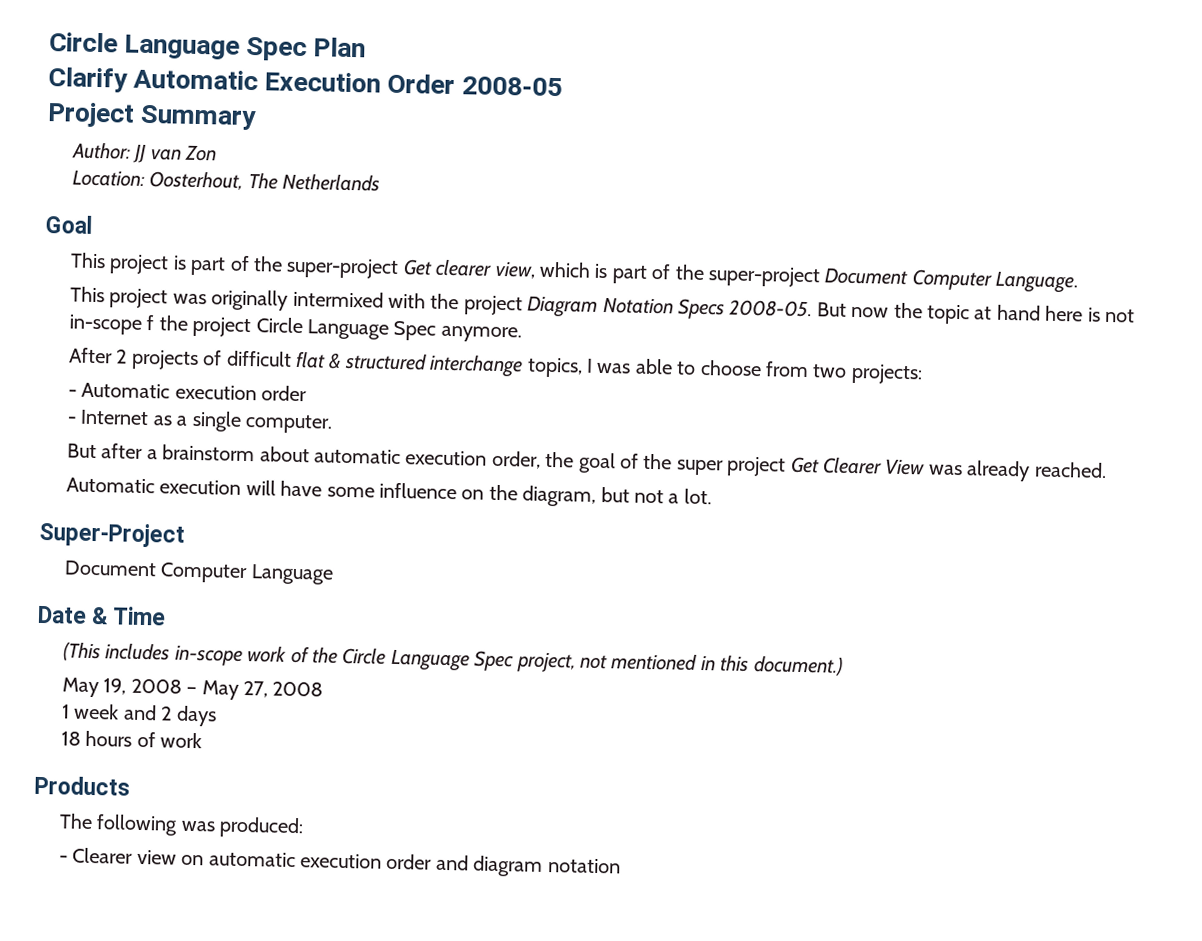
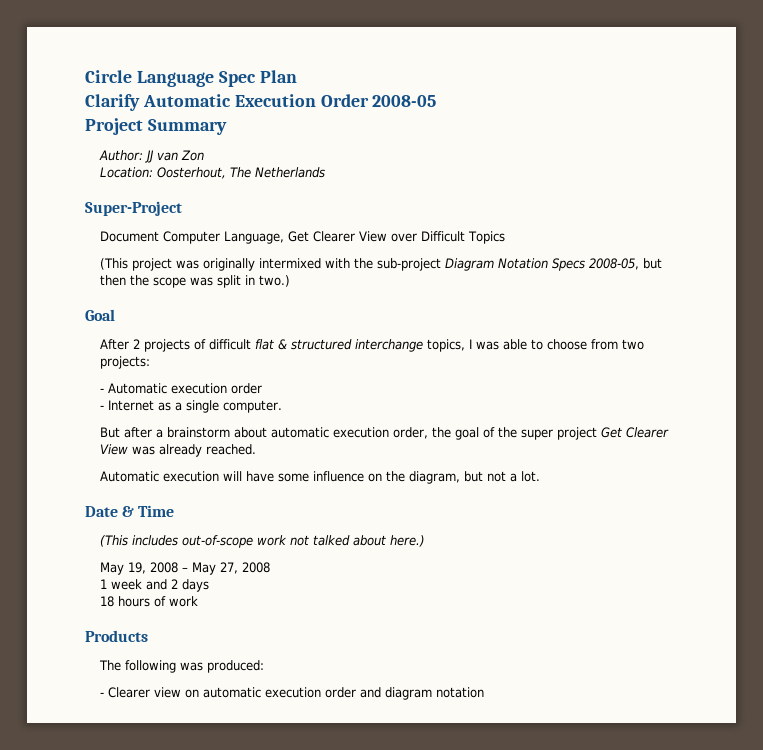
+ Super-Project
+ Document Computer Language, Get Clearer View over Difficult Topics
+ (This project was originally intermixed with the sub-project Diagram Notation Specs 2008-05, but then the scope was split in two.)
  Goal
- This project is part of the super-project Get clearer view, which is part of the super-project Document Computer Language.
- This project was originally intermixed with the project Diagram Notation Specs 2008-05. But now the topic at hand here is not in-scope f the project Circle Language Spec anymore.
- Super-Project
- Document Computer Language
- (This includes in-scope work of the Circle Language Spec project, not mentioned in this document.)
+ (This includes out-of-scope work not talked about here.)

